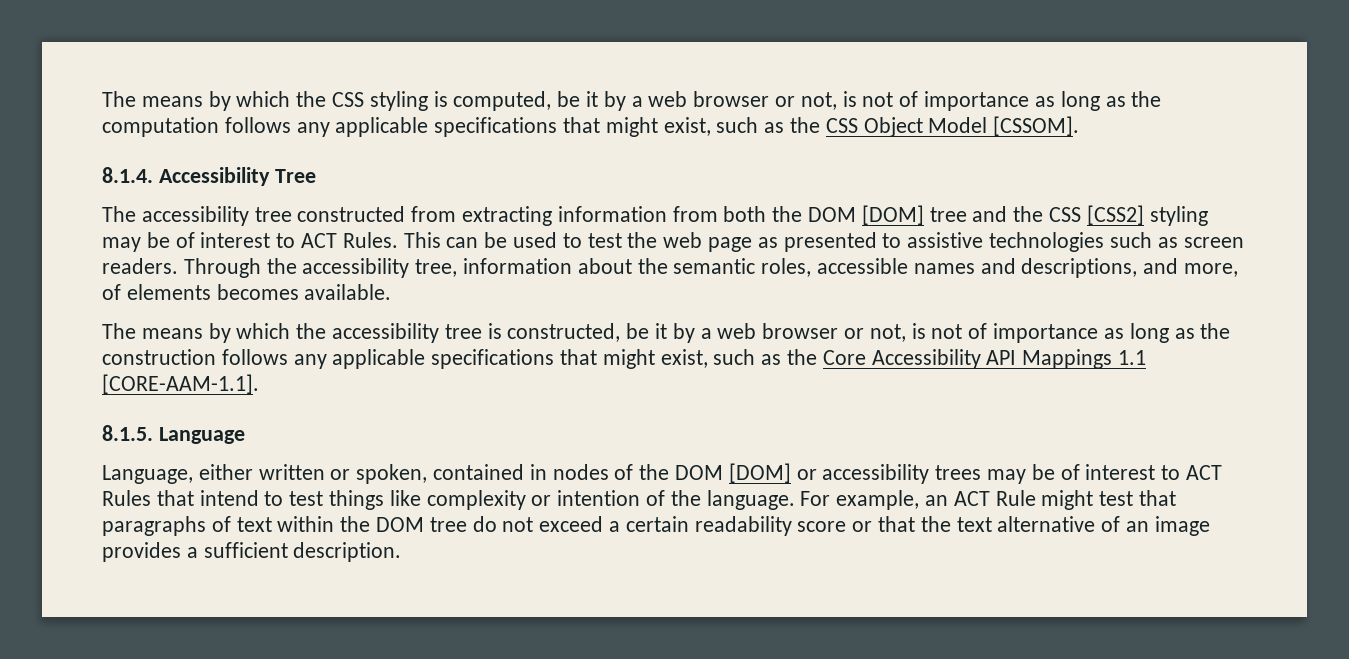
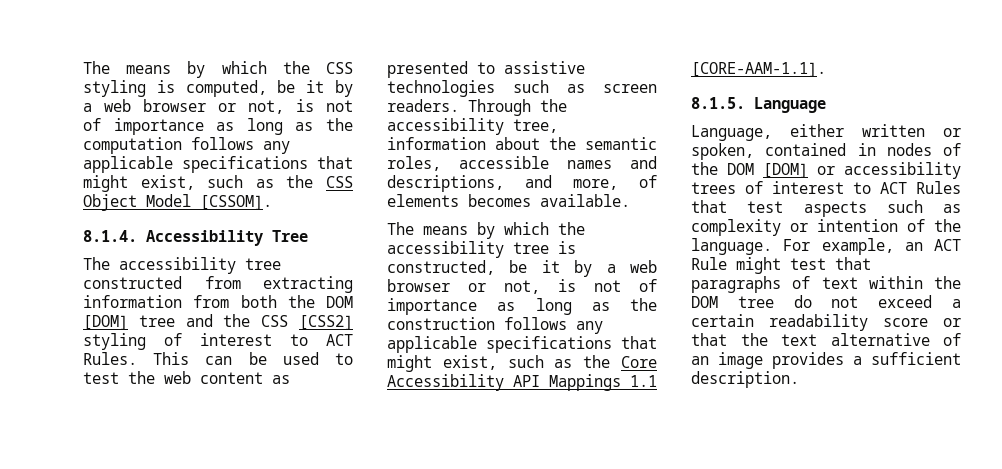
- The accessibility tree constructed from extracting information from both the DOM [DOM] tree and the CSS [CSS2] styling may be of interest to ACT Rules.
+ The accessibility tree constructed from extracting information from both the DOM [DOM] tree and the CSS [CSS2] styling of interest to ACT Rules.
- This can be used to test the web page as presented to assistive technologies such as screen readers.
+ This can be used to test the web content as presented to assistive technologies such as screen readers.
- Language, either written or spoken, contained in nodes of the DOM [DOM] or accessibility trees may be of interest to ACT Rules that intend to test things like complexity or intention of the language.
+ Language, either written or spoken, contained in nodes of the DOM [DOM] or accessibility trees of interest to ACT Rules that test aspects such as complexity or intention of the language.

